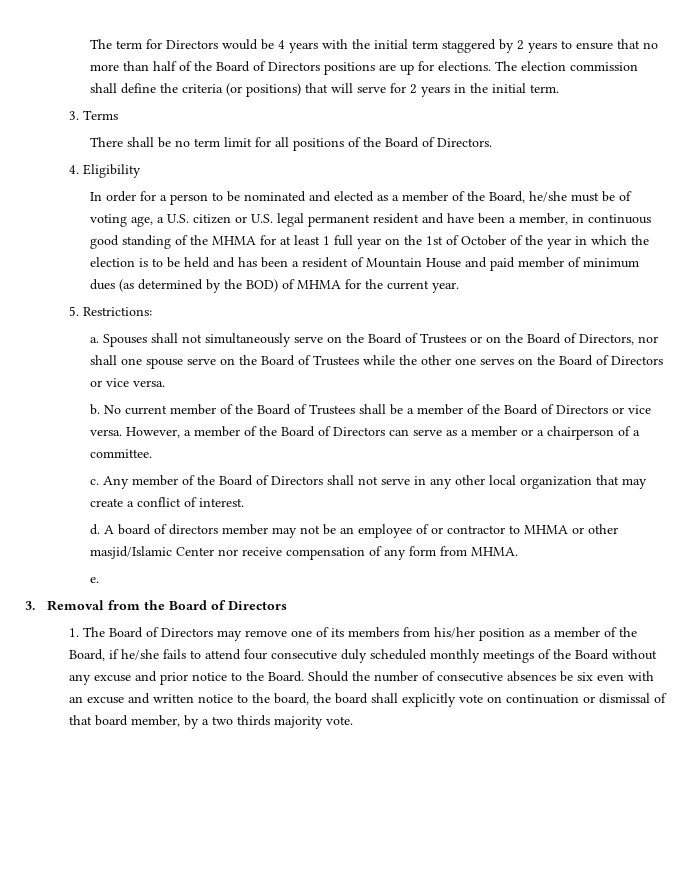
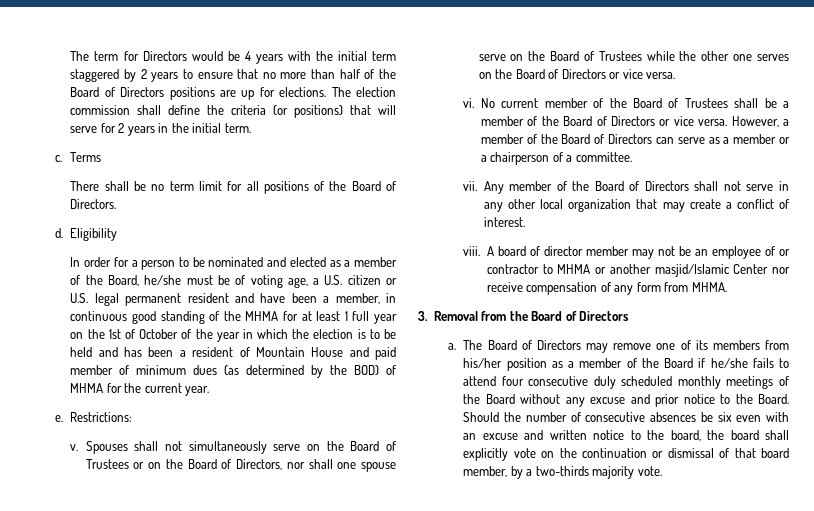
- 3. Terms
+ c. Terms
- 4. Eligibility
+ d. Eligibility
- 5. Restrictions:
+ e. Restrictions:
- a.
+ v.
- b.
+ vi.
- c.
+ vii.
- d.
+ viii.
- A board of directors member may not be an employee of or contractor to MHMA or other masjid/Islamic Center nor receive compensation of any form from MHMA.
+ A board of director member may not be an employee of or contractor to MHMA or another masjid/Islamic Center nor receive compensation of any form from MHMA.
- e.
- 1. The Board of Directors may remove one of its members from his/her position as a member of the Board, if he/she fails to attend four consecutive duly scheduled monthly meetings of the Board without any excuse and prior notice to the Board.
+ a. The Board of Directors may remove one of its members from his/her position as a member of the Board if he/she fails to attend four consecutive duly scheduled monthly meetings of the Board without any excuse and prior notice to the Board.
- Should the number of consecutive absences be six even with an excuse and written notice to the board, the board shall explicitly vote on continuation or dismissal of that board member, by a two thirds majority vote.
+ Should the number of consecutive absences be six even with an excuse and written notice to the board, the board shall explicitly vote on the continuation or dismissal of that board member, by a two-thirds majority vote.

